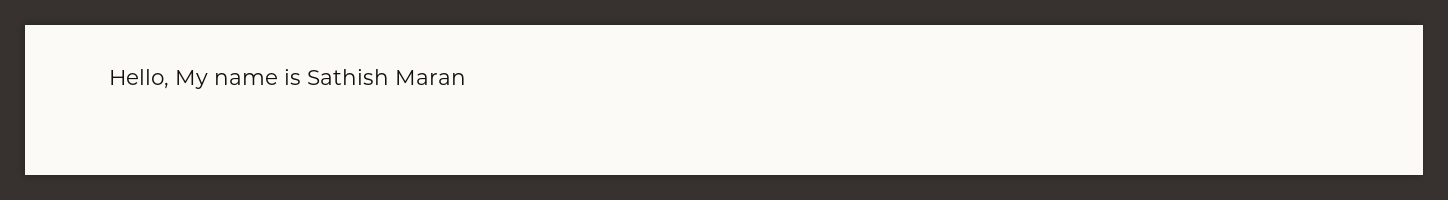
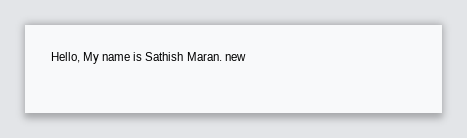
- Hello, My name is Sathish Maran
+ Hello, My name is Sathish Maran. new

